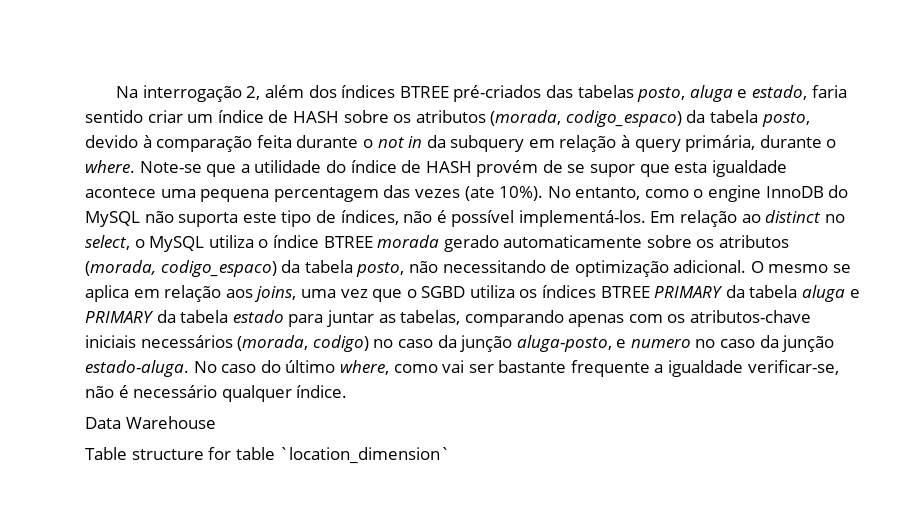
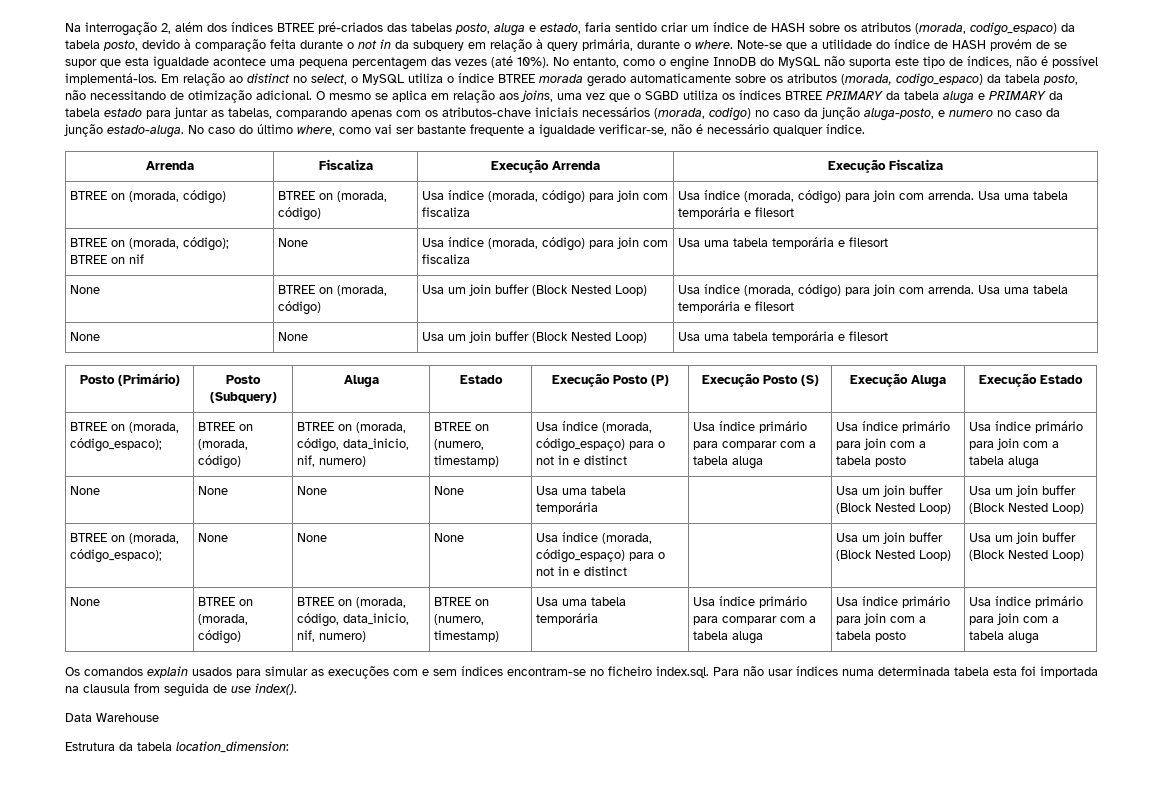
- Note-se que a utilidade do índice de HASH provém de se supor que esta igualdade acontece uma pequena percentagem das vezes (ate 10%).
+ Note-se que a utilidade do índice de HASH provém de se supor que esta igualdade acontece uma pequena percentagem das vezes (até 10%).
- Em relação ao distinct no select, o MySQL utiliza o índice BTREE morada gerado automaticamente sobre os atributos (morada, codigo_espaco) da tabela posto, não necessitando de optimização adicional.
+ Em relação ao distinct no select, o MySQL utiliza o índice BTREE morada gerado automaticamente sobre os atributos (morada, codigo_espaco) da tabela posto, não necessitando de otimização adicional.
+ Arrenda | Fiscaliza | Execução Arrenda | Execução Fiscaliza
+ BTREE on (morada, código) | BTREE on (morada, código) | Usa índice (morada, código) para join com fiscaliza | Usa índice (morada, código) para join com arrenda. Usa uma tabela temporária e filesort
+ BTREE on (morada, código); BTREE on nif | None | Usa índice (morada, código) para join com fiscaliza | Usa uma tabela temporária e filesort
+ None | BTREE on (morada, código) | Usa um join buffer (Block Nested Loop) | Usa índice (morada, código) para join com arrenda. Usa uma tabela temporária e filesort
+ None | None | Usa um join buffer (Block Nested Loop) | Usa uma tabela temporária e filesort
+ Posto (Primário) | Posto (Subquery) | Aluga | Estado | Execução Posto (P) | Execução Posto (S) | Execução Aluga | Execução Estado
+ BTREE on (morada, código_espaco); | BTREE on (morada, código) | BTREE on (morada, código, data_inicio, nif, numero) | BTREE on (numero, timestamp) | Usa índice (morada, código_espaço) para o not in e distinct | Usa índice primário para comparar com a tabela aluga | Usa índice primário para join com a tabela posto | Usa índice primário para join com a tabela aluga
+ None | None | None | None | Usa uma tabela temporária | | Usa um join buffer (Block Nested Loop) | Usa um join buffer (Block Nested Loop)
+ BTREE on (morada, código_espaco); | None | None | None | Usa índice (morada, código_espaço) para o not in e distinct | | Usa um join buffer (Block Nested Loop) | Usa um join buffer (Block Nested Loop)
+ None | BTREE on (morada, código) | BTREE on (morada, código, data_inicio, nif, numero) | BTREE on (numero, timestamp) | Usa uma tabela temporária | Usa índice primário para comparar com a tabela aluga | Usa índice primário para join com a tabela posto | Usa índice primário para join com a tabela aluga
+ Os comandos explain usados para simular as execuções com e sem índices encontram-se no ficheiro index.sql. Para não usar índices numa determinada tabela esta foi importada na clausula from seguida de use index().
  Data Warehouse
- Table structure for table `location_dimension`
+ Estrutura da tabela location_dimension:

